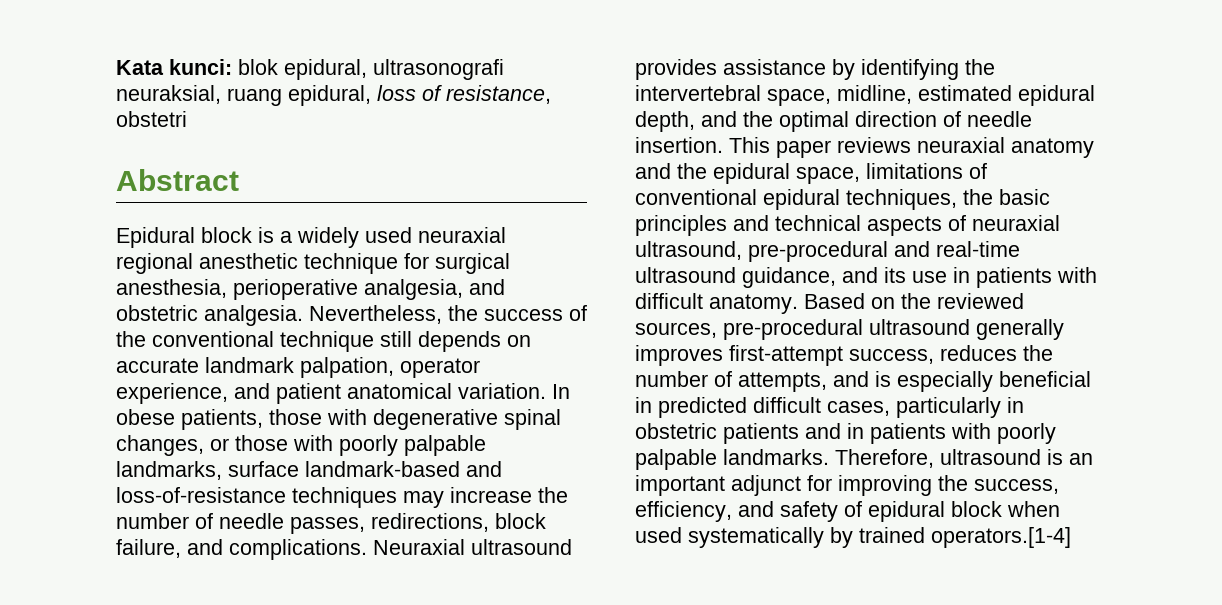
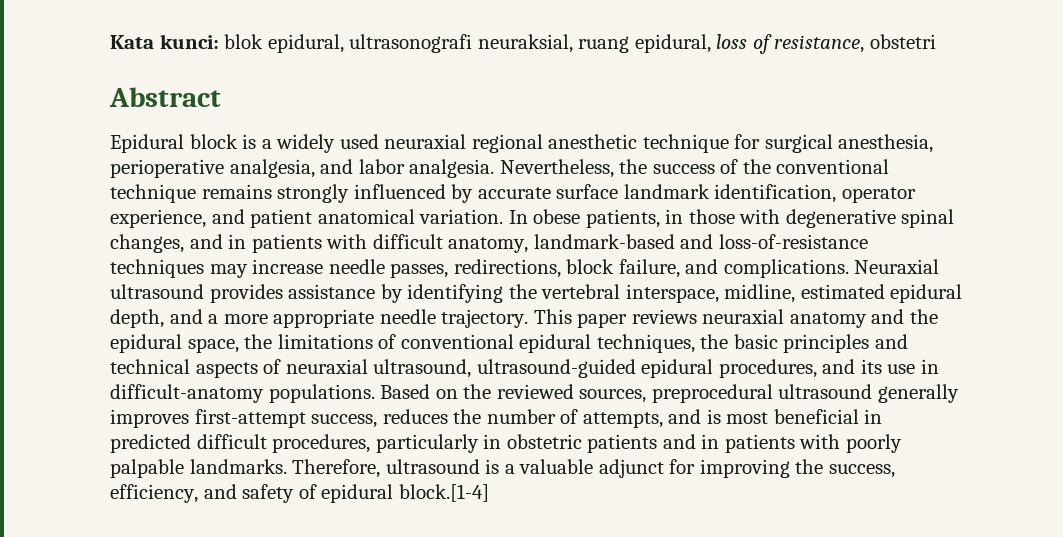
- Epidural block is a widely used neuraxial regional anesthetic technique for surgical anesthesia, perioperative analgesia, and obstetric analgesia.
+ Epidural block is a widely used neuraxial regional anesthetic technique for surgical anesthesia, perioperative analgesia, and labor analgesia.
- Nevertheless, the success of the conventional technique still depends on accurate landmark palpation, operator experience, and patient anatomical variation.
+ Nevertheless, the success of the conventional technique remains strongly influenced by accurate surface landmark identification, operator experience, and patient anatomical variation.
- In obese patients, those with degenerative spinal changes, or those with poorly palpable landmarks, surface landmark-based and loss-of-resistance techniques may increase the number of needle passes, redirections, block failure, and complications.
+ In obese patients, in those with degenerative spinal changes, and in patients with difficult anatomy, landmark-based and loss-of-resistance techniques may increase needle passes, redirections, block failure, and complications.
- Neuraxial ultrasound provides assistance by identifying the intervertebral space, midline, estimated epidural depth, and the optimal direction of needle insertion.
+ Neuraxial ultrasound provides assistance by identifying the vertebral interspace, midline, estimated epidural depth, and a more appropriate needle trajectory.
- This paper reviews neuraxial anatomy and the epidural space, limitations of conventional epidural techniques, the basic principles and technical aspects of neuraxial ultrasound, pre-procedural and real-time ultrasound guidance, and its use in patients with difficult anatomy.
+ This paper reviews neuraxial anatomy and the epidural space, the limitations of conventional epidural techniques, the basic principles and technical aspects of neuraxial ultrasound, ultrasound-guided epidural procedures, and its use in difficult-anatomy populations.
- Based on the reviewed sources, pre-procedural ultrasound generally improves first-attempt success, reduces the number of attempts, and is especially beneficial in predicted difficult cases, particularly in obstetric patients and in patients with poorly palpable landmarks.
+ Based on the reviewed sources, preprocedural ultrasound generally improves first-attempt success, reduces the number of attempts, and is most beneficial in predicted difficult procedures, particularly in obstetric patients and in patients with poorly palpable landmarks.
- Therefore, ultrasound is an important adjunct for improving the success, efficiency, and safety of epidural block when used systematically by trained operators.[1-4]
+ Therefore, ultrasound is a valuable adjunct for improving the success, efficiency, and safety of epidural block.[1-4]

